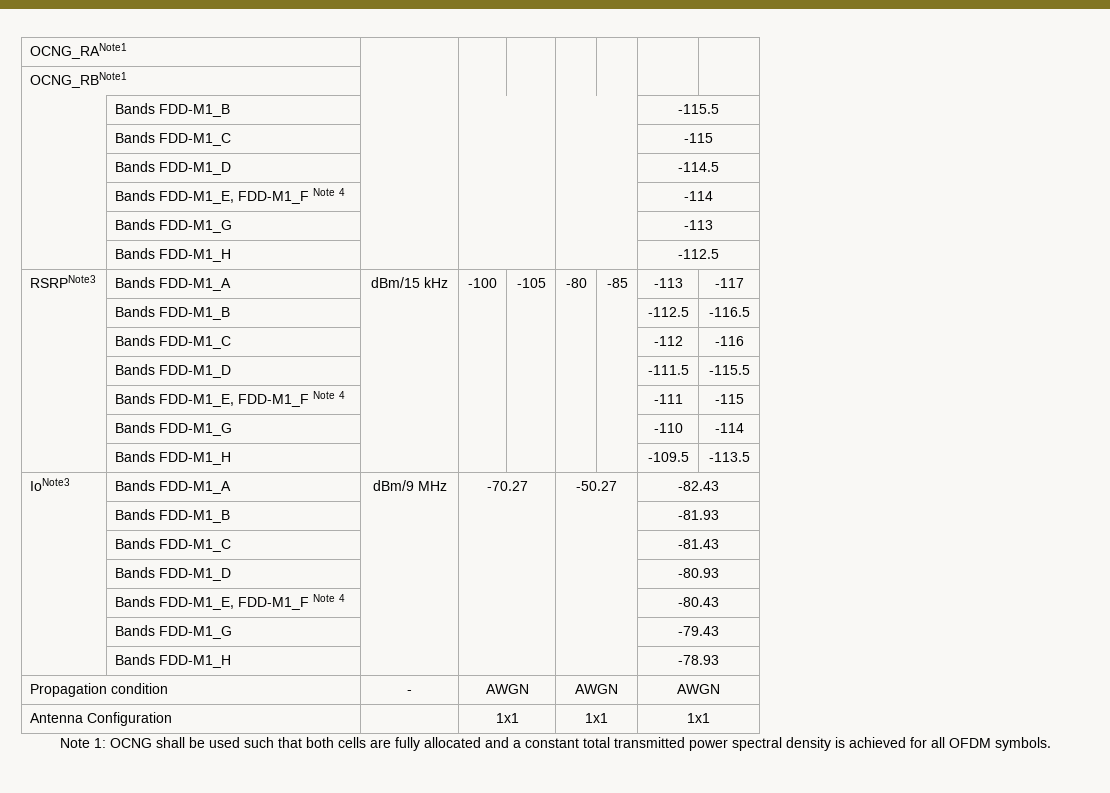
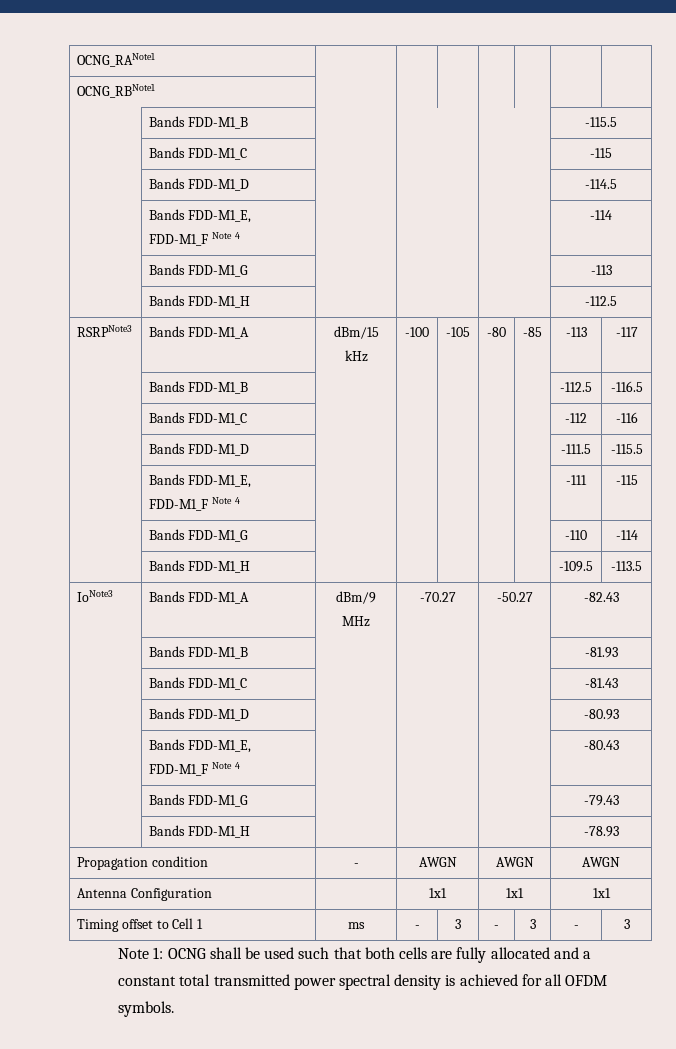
+ Timing offset to Cell 1 | ms | - | 3 | - | 3 | - | 3

